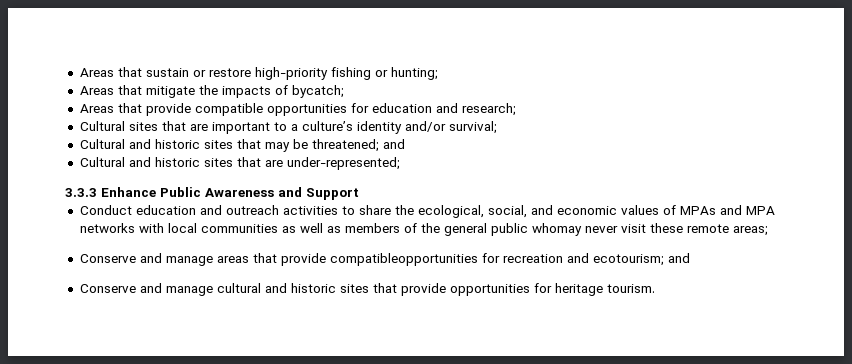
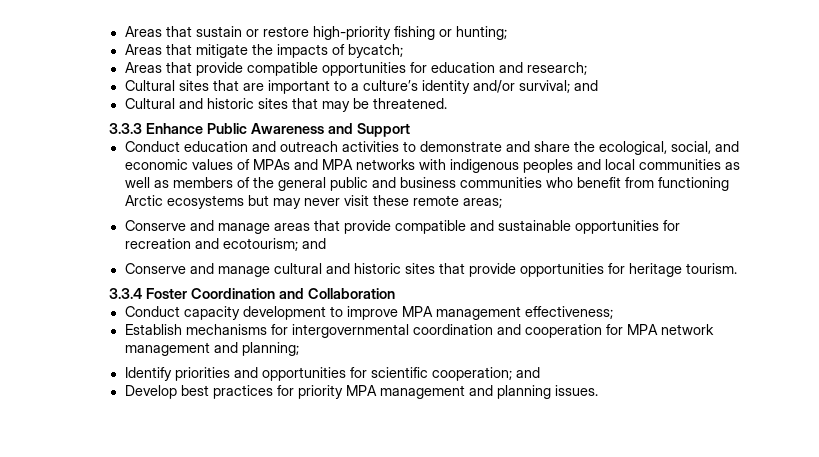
- Cultural sites that are important to a culture’s identity and/or survival;
+ Cultural sites that are important to a culture’s identity and/or survival; and
- Cultural and historic sites that may be threatened; and
- Cultural and historic sites that are under-represented;
+ Cultural and historic sites that may be threatened.
- Conduct education and outreach activities to share the ecological, social, and economic values of MPAs and MPA networks with local communities as well as members of the general public whomay never visit these remote areas;
+ Conduct education and outreach activities to demonstrate and share the ecological, social, and economic values of MPAs and MPA networks with indigenous peoples and local communities as well as members of the general public and business communities who benefit from functioning Arctic ecosystems but may never visit these remote areas;
- Conserve and manage areas that provide compatibleopportunities for recreation and ecotourism; and
+ Conserve and manage areas that provide compatible and sustainable opportunities for recreation and ecotourism; and
+ 3.3.4 Foster Coordination and Collaboration
+ Conduct capacity development to improve MPA management effectiveness;
+ Establish mechanisms for intergovernmental coordination and cooperation for MPA network management and planning;
+ Identify priorities and opportunities for scientific cooperation; and
+ Develop best practices for priority MPA management and planning issues.

